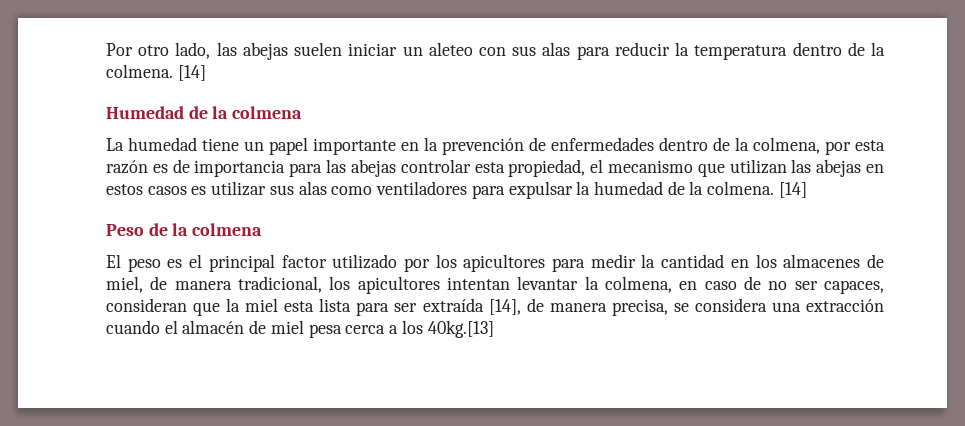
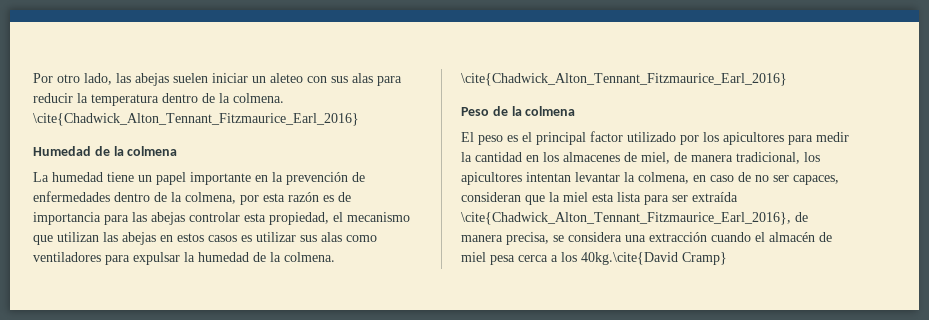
- Por otro lado, las abejas suelen iniciar un aleteo con sus alas para reducir la temperatura dentro de la colmena. [14]
+ Por otro lado, las abejas suelen iniciar un aleteo con sus alas para reducir la temperatura dentro de la colmena. \cite{Chadwick_Alton_Tennant_Fitzmaurice_Earl_2016}
- La humedad tiene un papel importante en la prevención de enfermedades dentro de la colmena, por esta razón es de importancia para las abejas controlar esta propiedad, el mecanismo que utilizan las abejas en estos casos es utilizar sus alas como ventiladores para expulsar la humedad de la colmena. [14]
+ La humedad tiene un papel importante en la prevención de enfermedades dentro de la colmena, por esta razón es de importancia para las abejas controlar esta propiedad, el mecanismo que utilizan las abejas en estos casos es utilizar sus alas como ventiladores para expulsar la humedad de la colmena. \cite{Chadwick_Alton_Tennant_Fitzmaurice_Earl_2016}
- El peso es el principal factor utilizado por los apicultores para medir la cantidad en los almacenes de miel, de manera tradicional, los apicultores intentan levantar la colmena, en caso de no ser capaces, consideran que la miel esta lista para ser extraída [14], de manera precisa, se considera una extracción cuando el almacén de miel pesa cerca a los 40kg.[13]
+ El peso es el principal factor utilizado por los apicultores para medir la cantidad en los almacenes de miel, de manera tradicional, los apicultores intentan levantar la colmena, en caso de no ser capaces, consideran que la miel esta lista para ser extraída \cite{Chadwick_Alton_Tennant_Fitzmaurice_Earl_2016}, de manera precisa, se considera una extracción cuando el almacén de miel pesa cerca a los 40kg.\cite{David Cramp}

